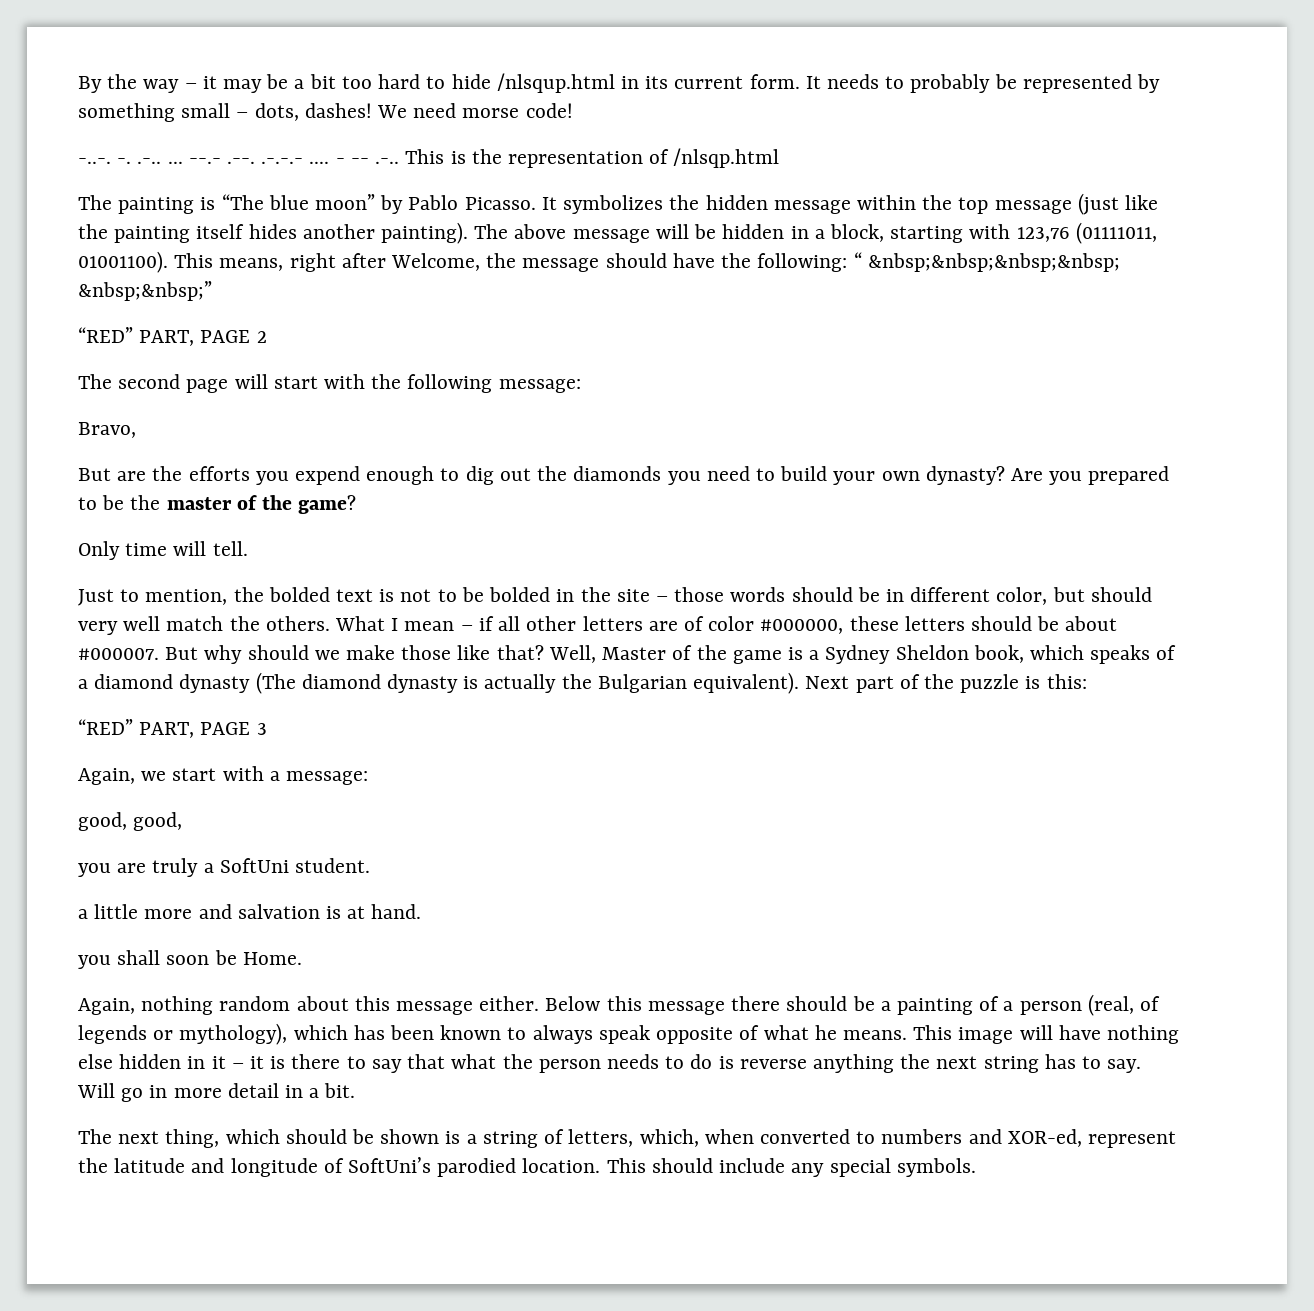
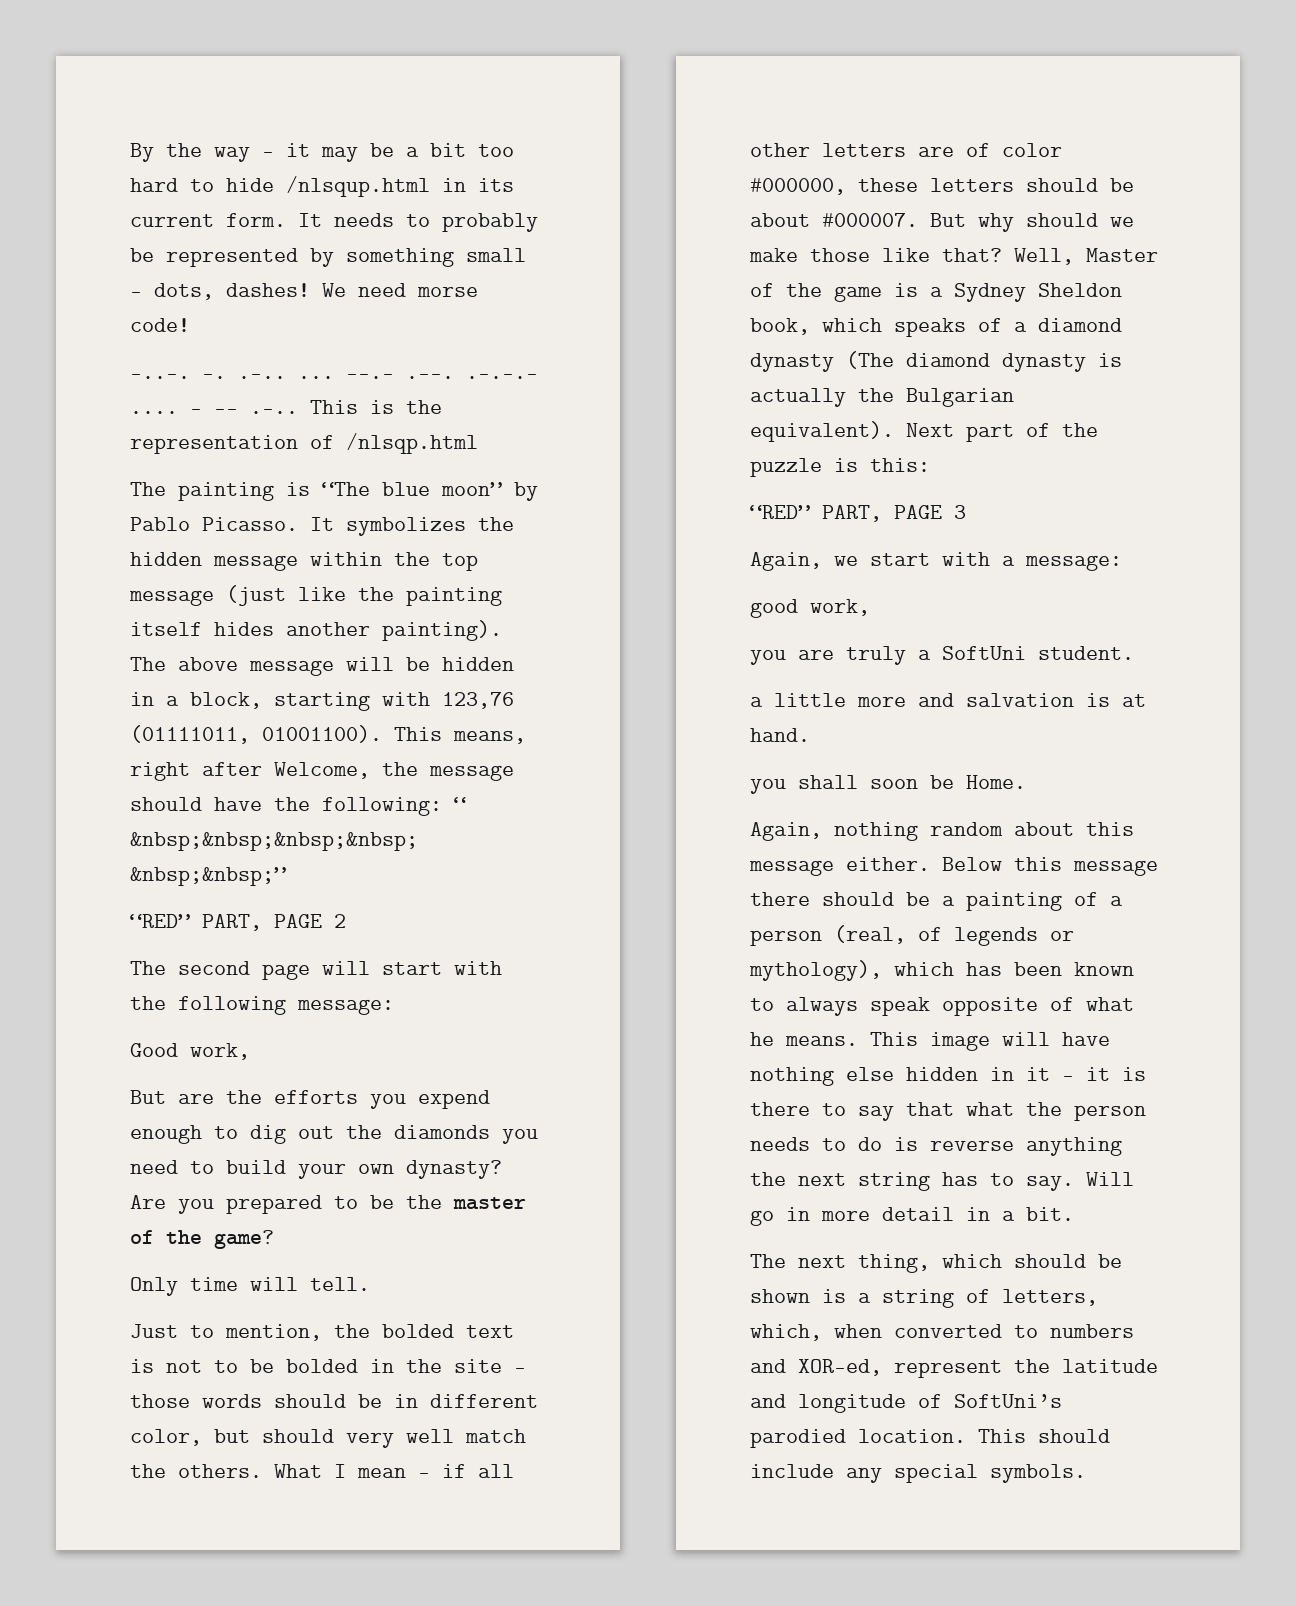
- Bravo,
+ Good work,
- good, good,
+ good work,

